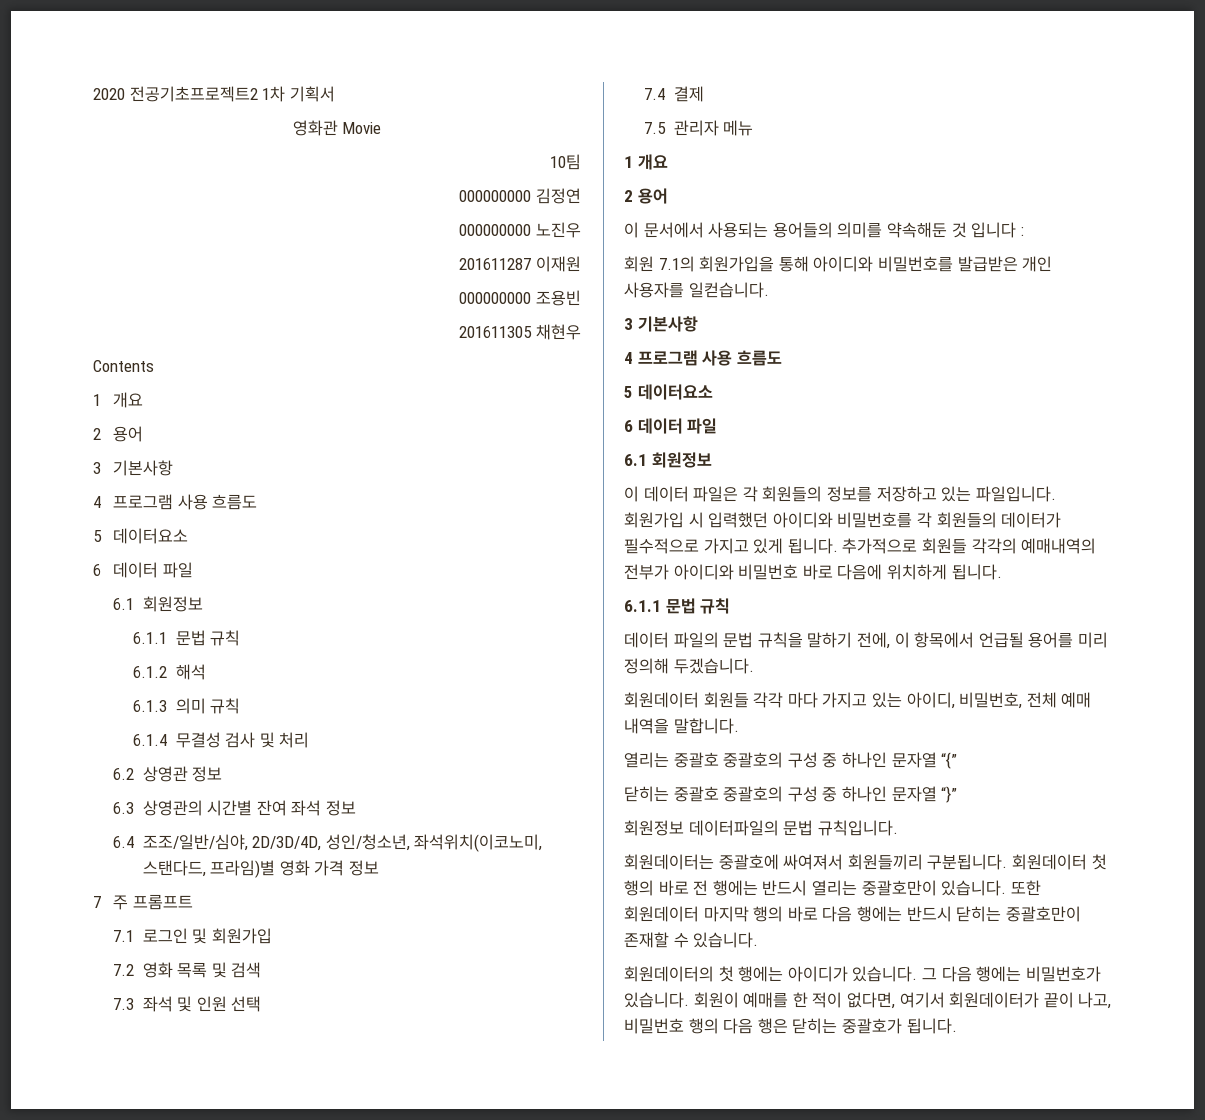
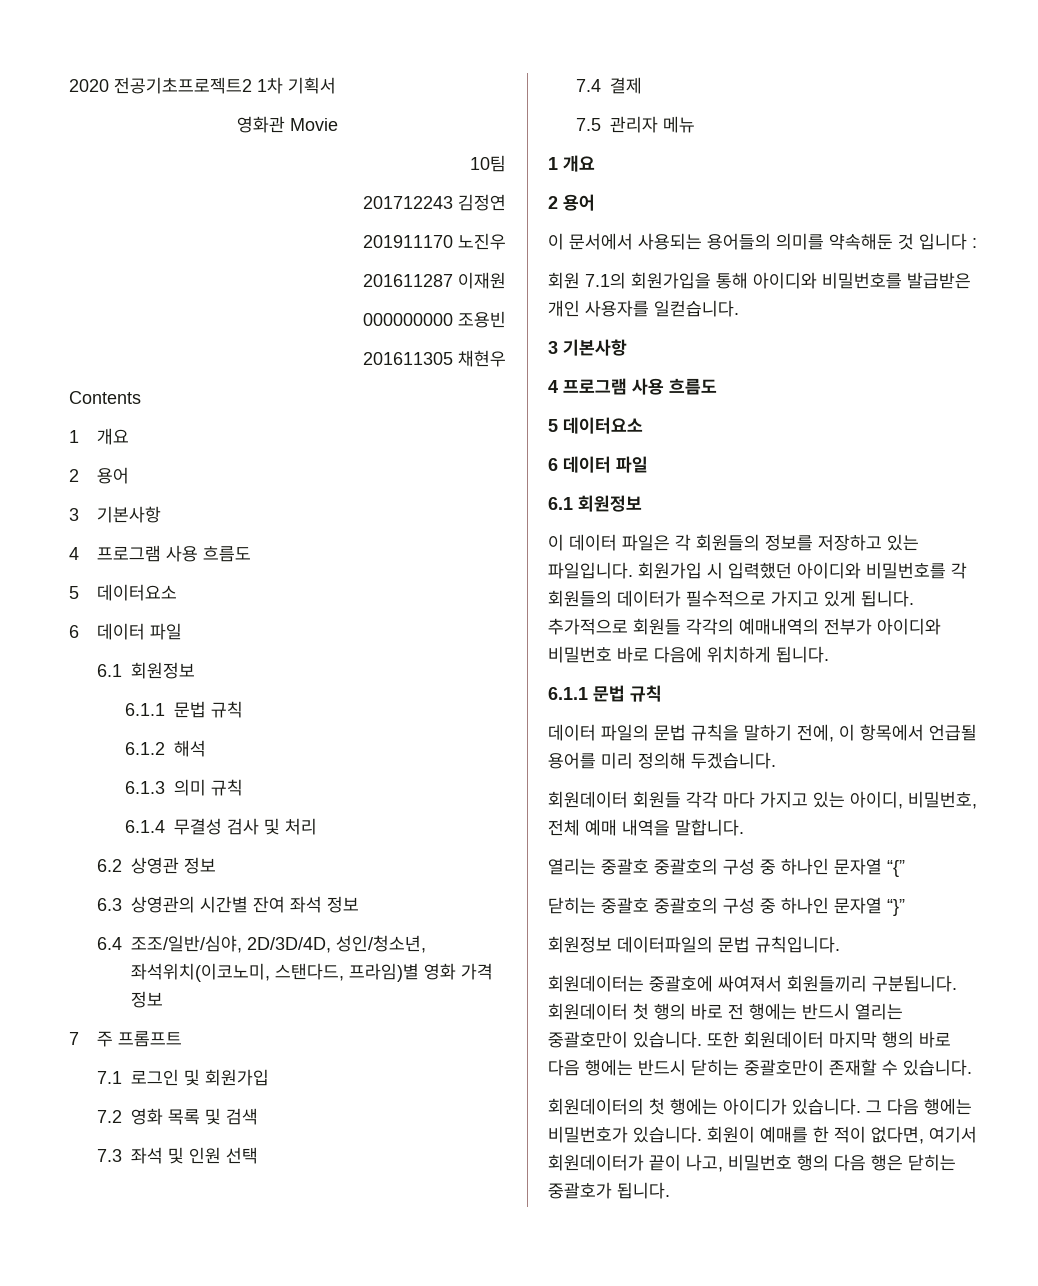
- 000000000 김정연
+ 201712243 김정연
- 000000000 노진우
+ 201911170 노진우

